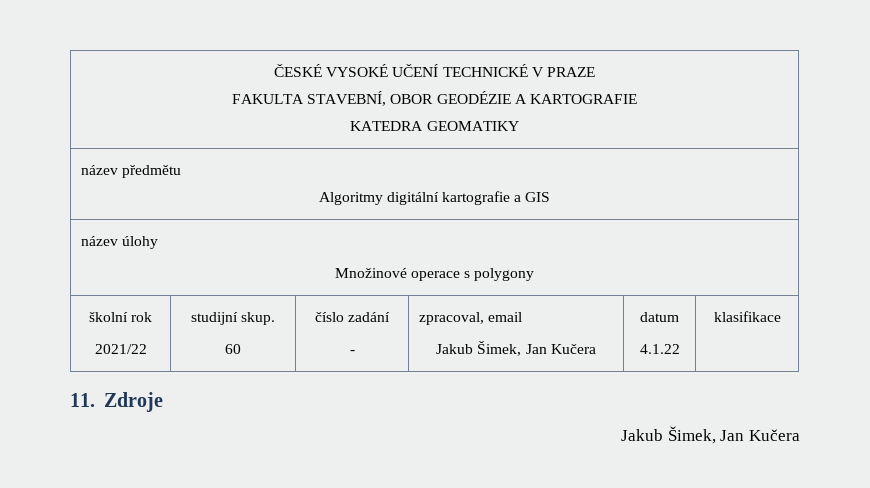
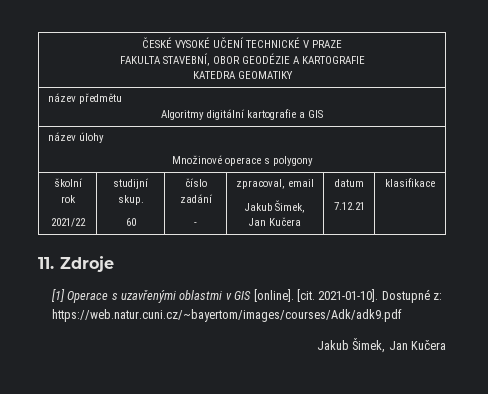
  školní rok
  2021/22 | studijní skup.
  60 | číslo zadání
  - | zpracoval, email
  Jakub Šimek, Jan Kučera | datum
- 4.1.22 | klasifikace
+ 7.12.21 | klasifikace
+ [1] Operace s uzavřenými oblastmi v GIS [online]. [cit. 2021-01-10]. Dostupné z: https://web.natur.cuni.cz/~bayertom/images/courses/Adk/adk9.pdf

